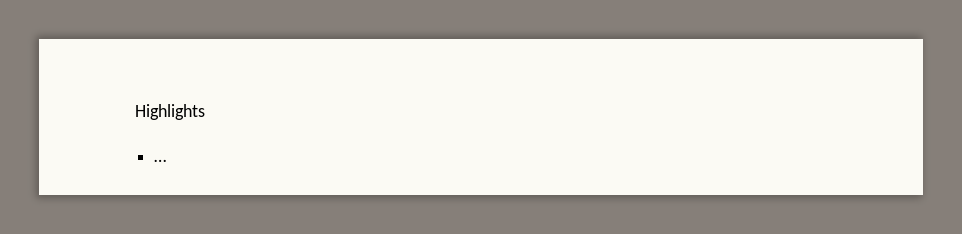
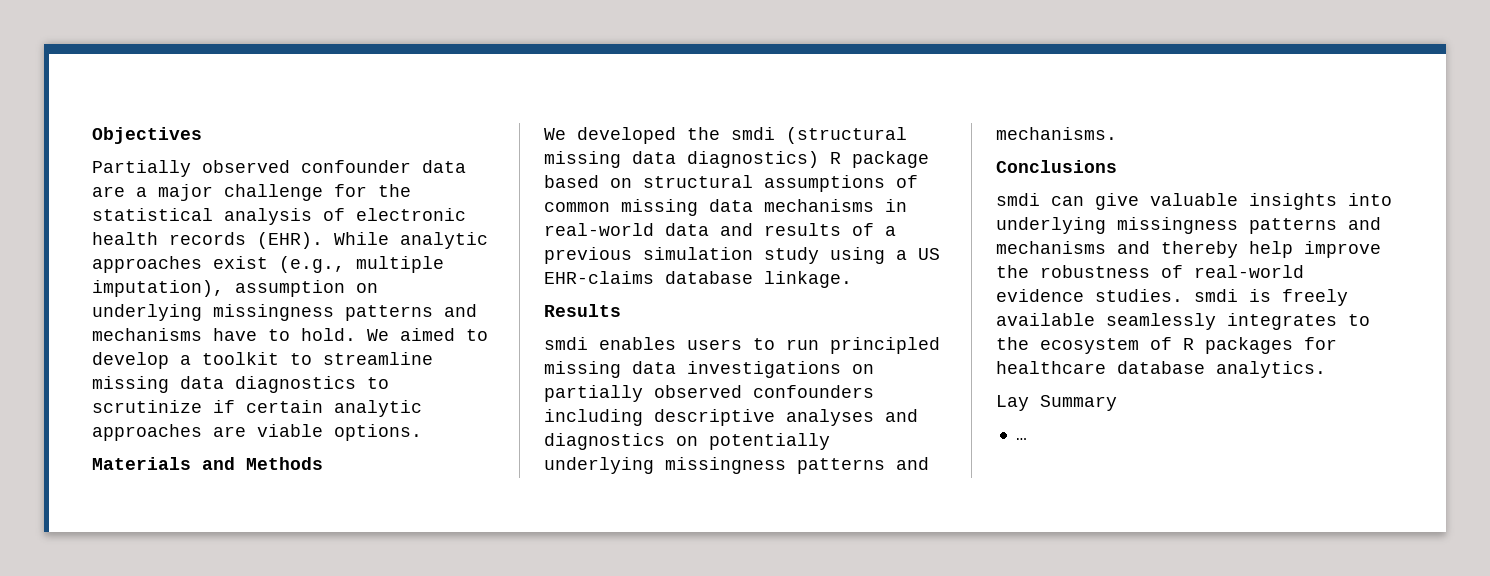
- Highlights
+ Objectives
+ Partially observed confounder data are a major challenge for the statistical analysis of electronic health records (EHR). While analytic approaches exist (e.g., multiple imputation), assumption on underlying missingness patterns and mechanisms have to hold. We aimed to develop a toolkit to streamline missing data diagnostics to scrutinize if certain analytic approaches are viable options.
+ Materials and Methods
+ We developed the smdi (structural missing data diagnostics) R package based on structural assumptions of common missing data mechanisms in real-world data and results of a previous simulation study using a US EHR-claims database linkage.
+ Results
+ smdi enables users to run principled missing data investigations on partially observed confounders including descriptive analyses and diagnostics on potentially underlying missingness patterns and mechanisms.
+ Conclusions
+ smdi can give valuable insights into underlying missingness patterns and mechanisms and thereby help improve the robustness of real-world evidence studies. smdi is freely available seamlessly integrates to the ecosystem of R packages for healthcare database analytics.
+ Lay Summary

